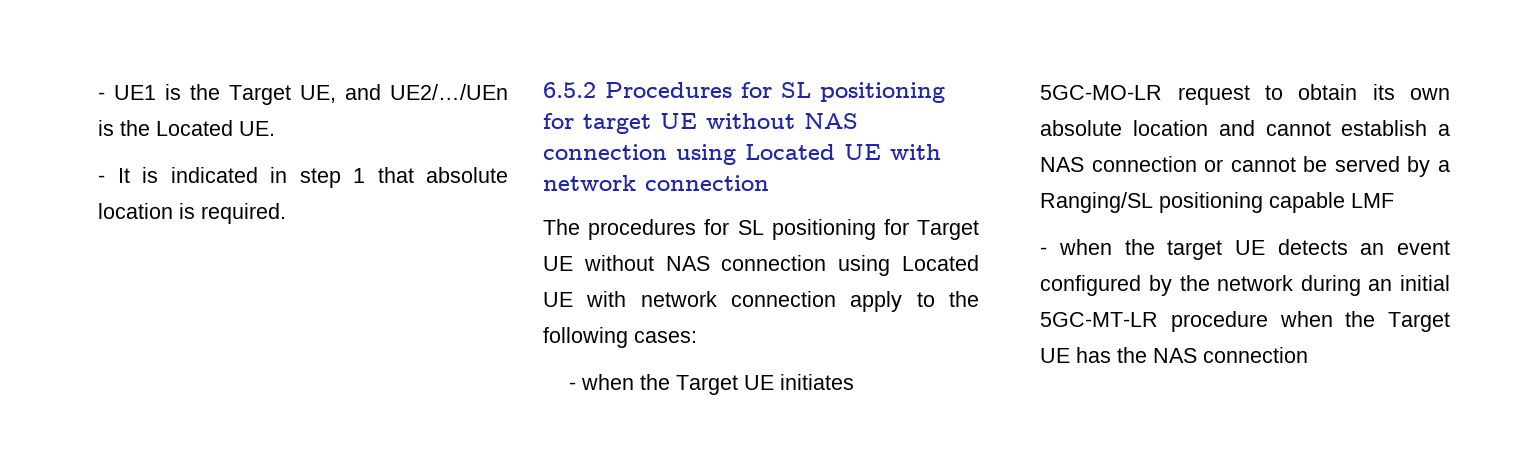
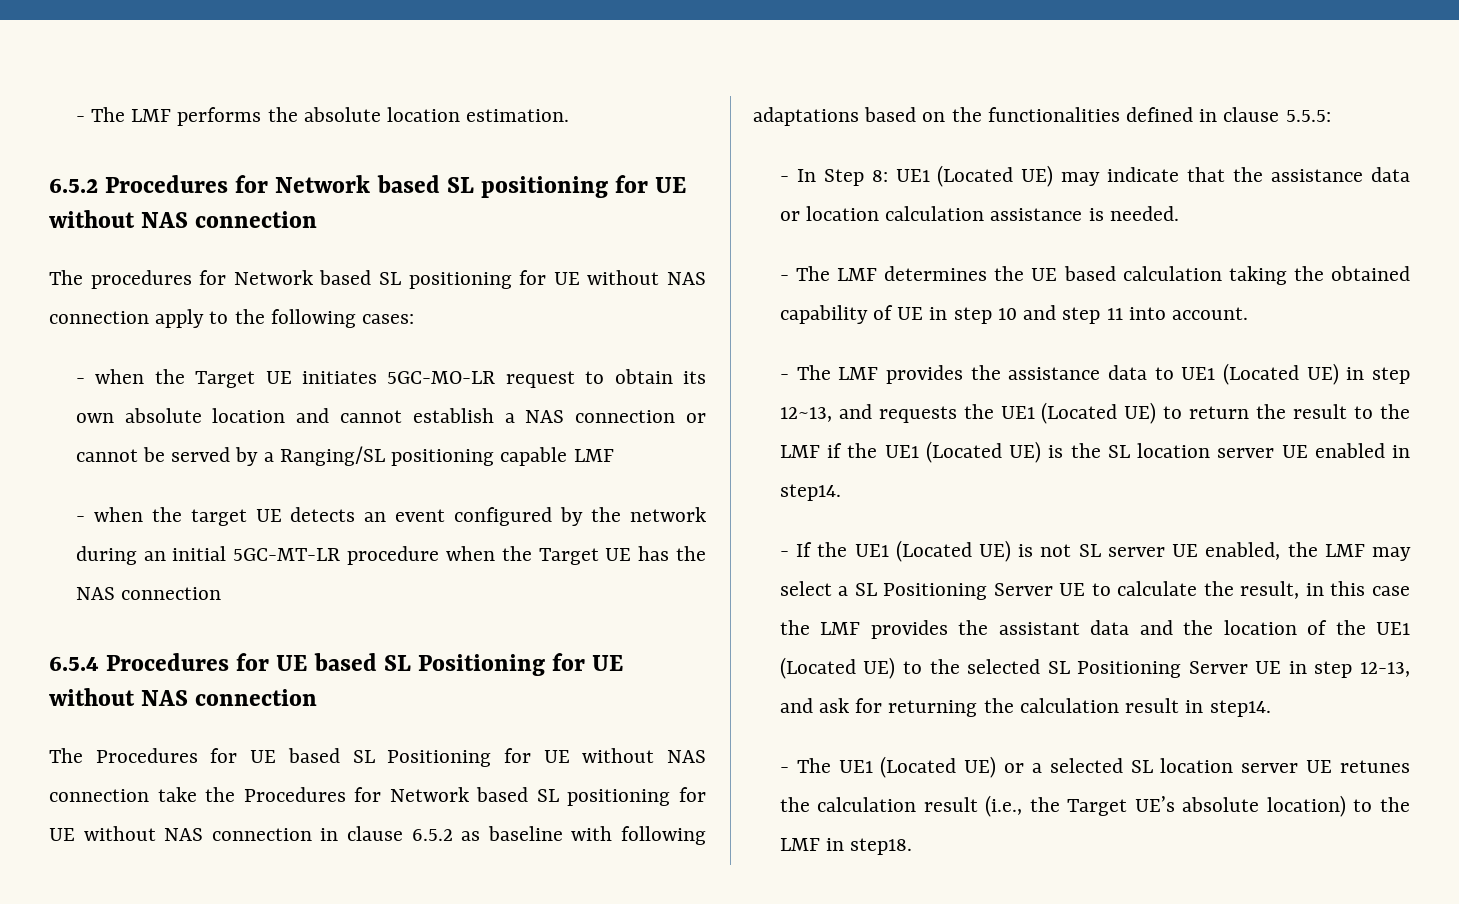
- - UE1 is the Target UE, and UE2/…/UEn is the Located UE.
- - It is indicated in step 1 that absolute location is required.
+ - The LMF performs the absolute location estimation.
- 6.5.2 Procedures for SL positioning for target UE without NAS connection using Located UE with network connection
+ 6.5.2 Procedures for Network based SL positioning for UE without NAS connection
- The procedures for SL positioning for Target UE without NAS connection using Located UE with network connection apply to the following cases:
+ The procedures for Network based SL positioning for UE without NAS connection apply to the following cases:
+ 6.5.4 Procedures for UE based SL Positioning for UE without NAS connection
+ The Procedures for UE based SL Positioning for UE without NAS connection take the Procedures for Network based SL positioning for UE without NAS connection in clause 6.5.2 as baseline with following adaptations based on the functionalities defined in clause 5.5.5:
+ - In Step 8: UE1 (Located UE) may indicate that the assistance data or location calculation assistance is needed.
+ - The LMF determines the UE based calculation taking the obtained capability of UE in step 10 and step 11 into account.
+ - The LMF provides the assistance data to UE1 (Located UE) in step 12~13, and requests the UE1 (Located UE) to return the result to the LMF if the UE1 (Located UE) is the SL location server UE enabled in step14.
+ - If the UE1 (Located UE) is not SL server UE enabled, the LMF may select a SL Positioning Server UE to calculate the result, in this case the LMF provides the assistant data and the location of the UE1 (Located UE) to the selected SL Positioning Server UE in step 12-13, and ask for returning the calculation result in step14.
+ - The UE1 (Located UE) or a selected SL location server UE retunes the calculation result (i.e., the Target UE’s absolute location) to the LMF in step18.

